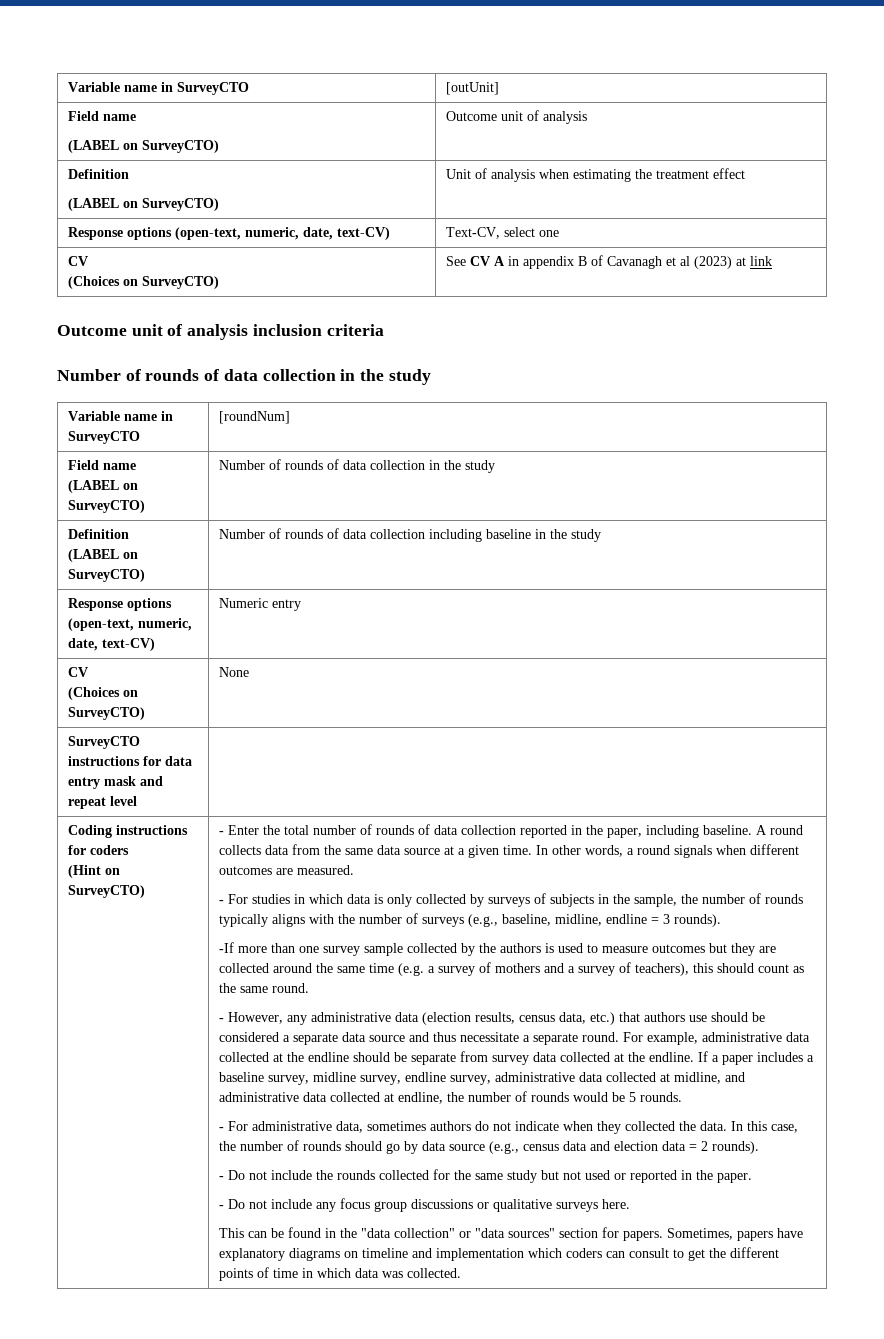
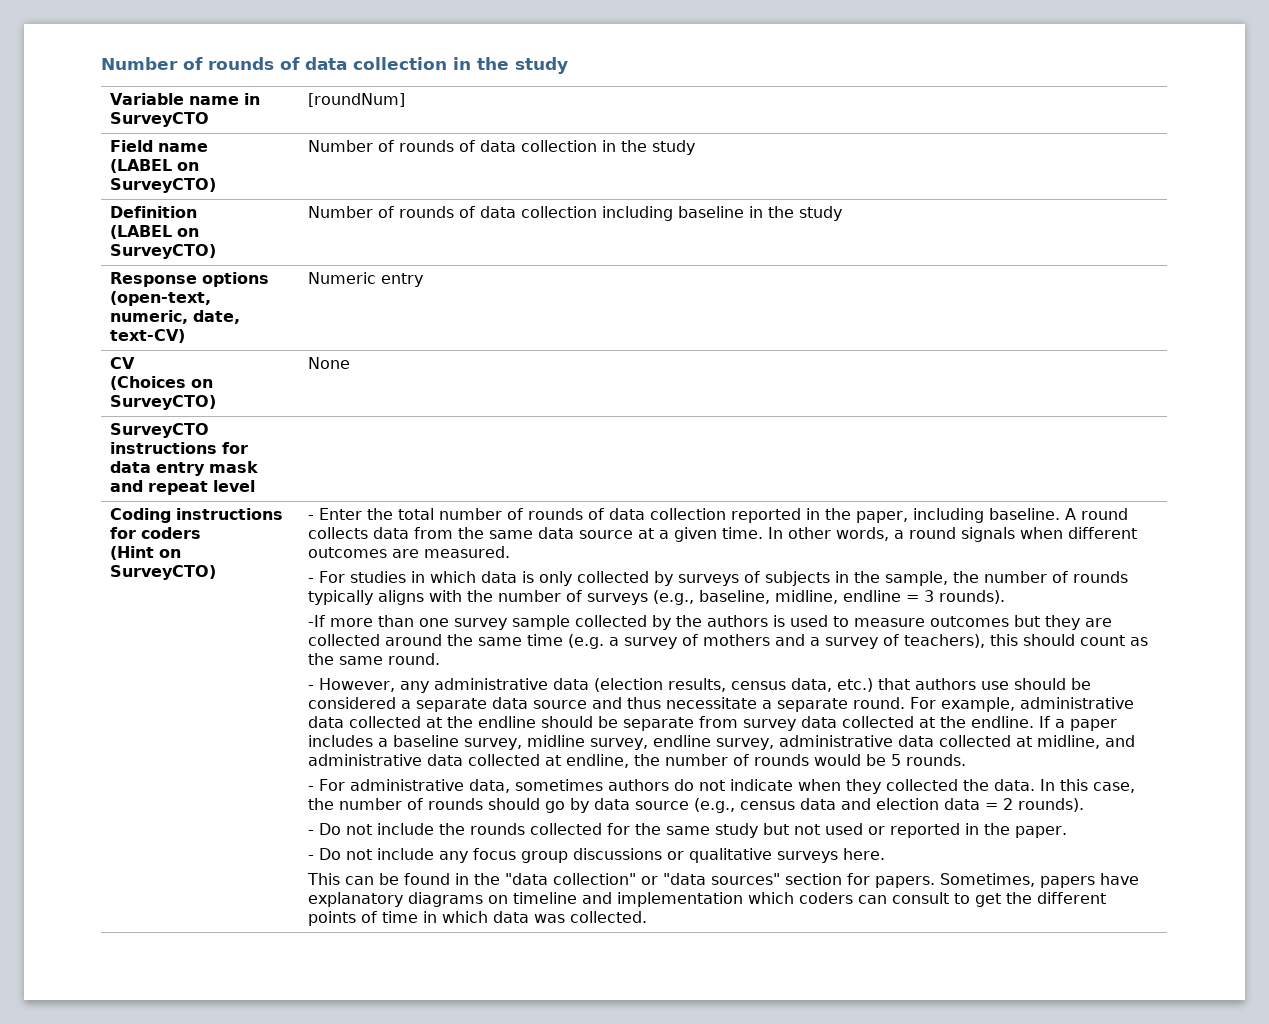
- Variable name in SurveyCTO | [outUnit]
- Field name
- (LABEL on SurveyCTO) | Outcome unit of analysis
- Definition
- (LABEL on SurveyCTO) | Unit of analysis when estimating the treatment effect
- Response options (open-text, numeric, date, text-CV) | Text-CV, select one
- CV
- (Choices on SurveyCTO) | See CV A in appendix B of Cavanagh et al (2023) at link
- Outcome unit of analysis inclusion criteria

